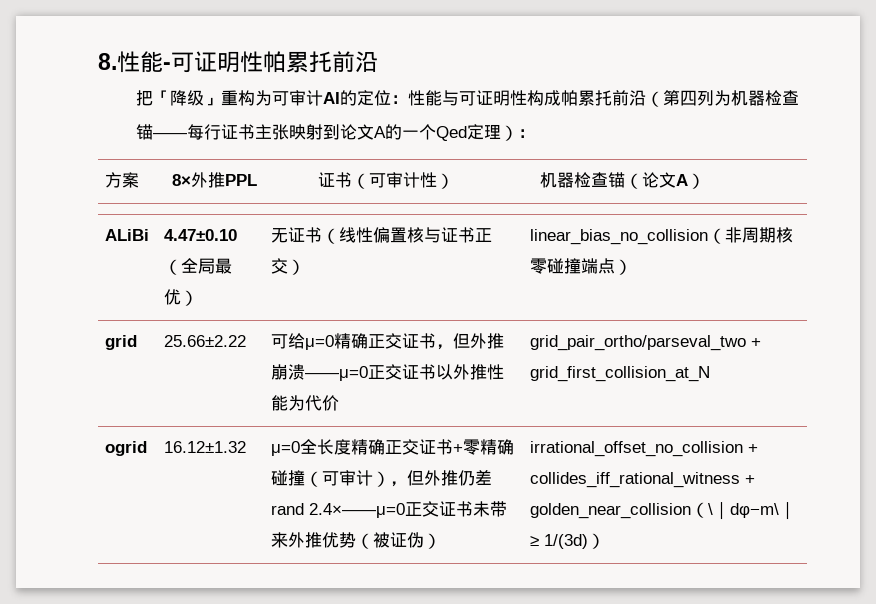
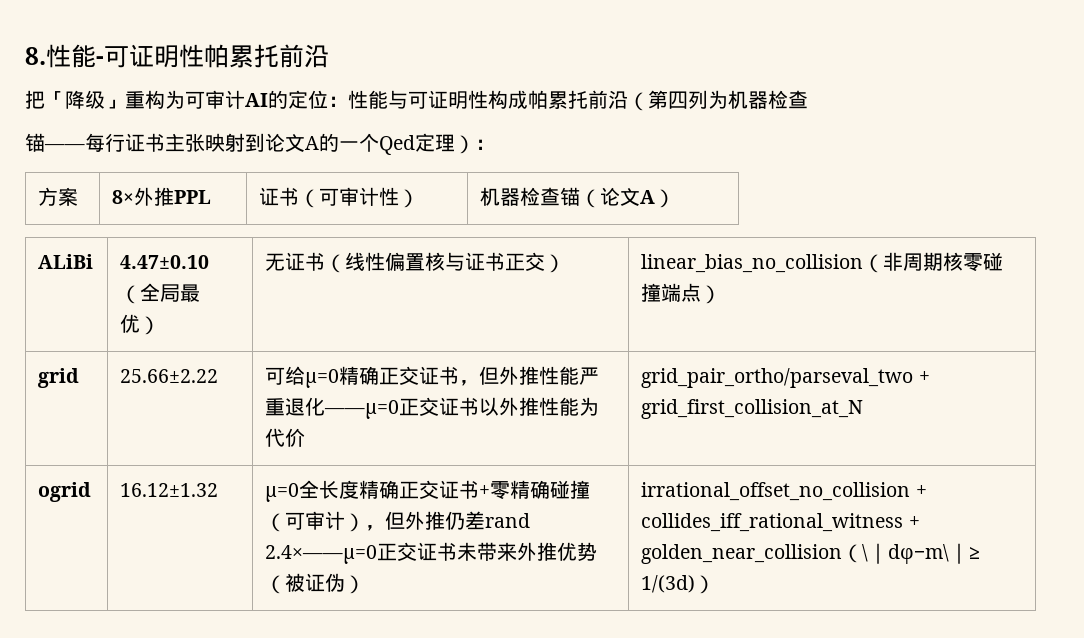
- grid | 25.66±2.22 | 可给μ=0精确正交证书，但外推崩溃——μ=0正交证书以外推性能为代价 | grid_pair_ortho/parseval_two + grid_first_collision_at_N
+ grid | 25.66±2.22 | 可给μ=0精确正交证书，但外推性能严重退化——μ=0正交证书以外推性能为代价 | grid_pair_ortho/parseval_two + grid_first_collision_at_N

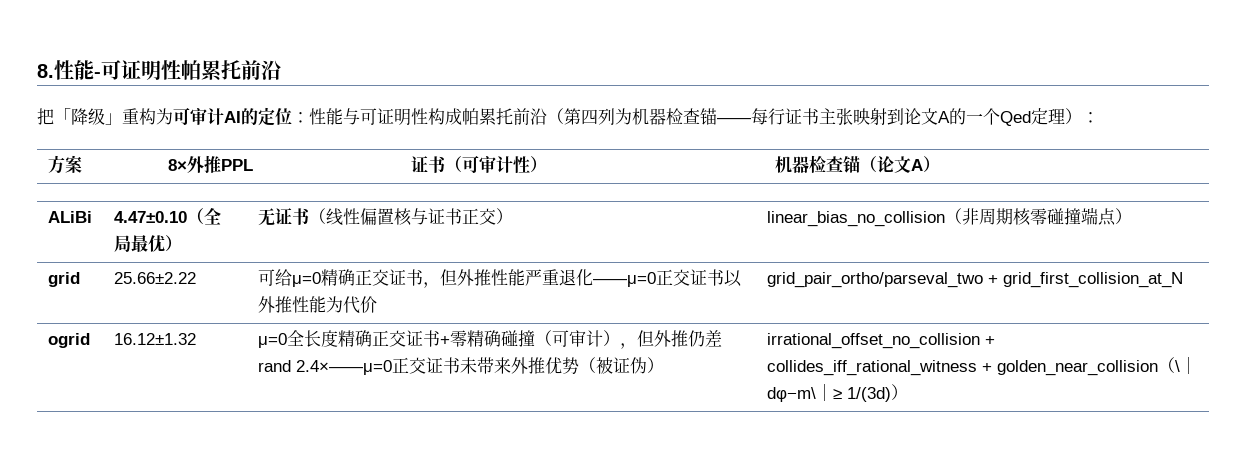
- 把「降级」重构为可审计AI的定位：性能与可证明性构成帕累托前沿（第四列为机器检查
- 锚——每行证书主张映射到论文A的一个Qed定理）：
+ 把「降级」重构为可审计AI的定位：性能与可证明性构成帕累托前沿（第四列为机器检查锚——每行证书主张映射到论文A的一个Qed定理）：

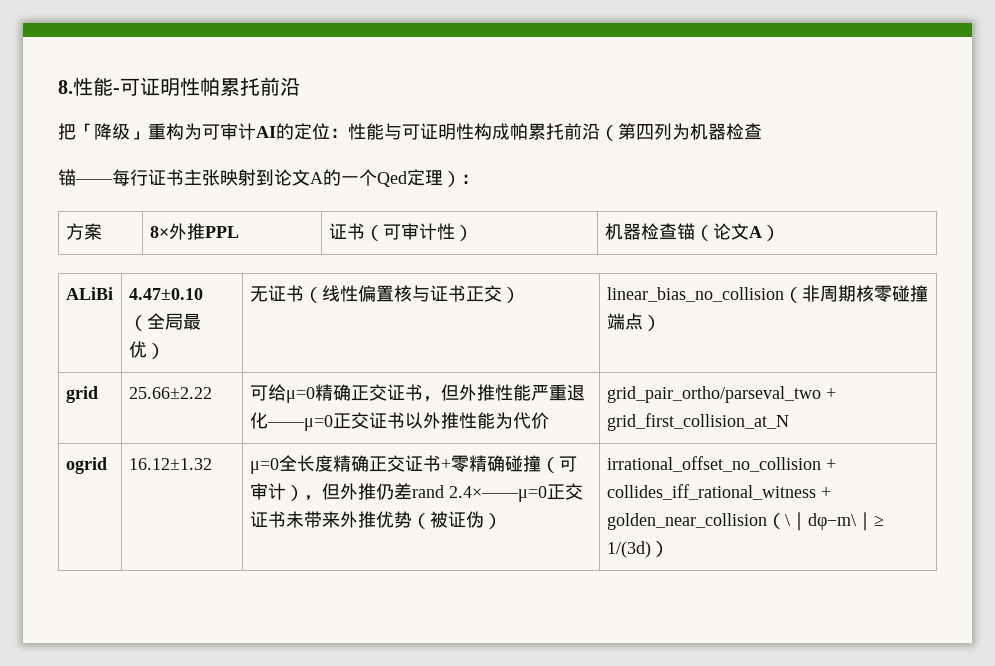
- 把「降级」重构为可审计AI的定位：性能与可证明性构成帕累托前沿（第四列为机器检查锚——每行证书主张映射到论文A的一个Qed定理）：
+ 把「降级」重构为可审计AI的定位：性能与可证明性构成帕累托前沿（第四列为机器检查
+ 锚——每行证书主张映射到论文A的一个Qed定理）：

